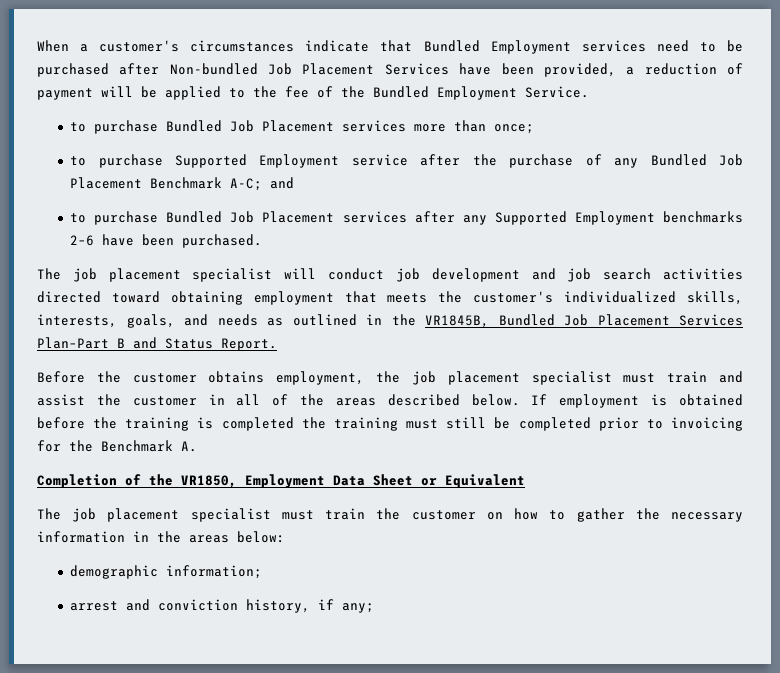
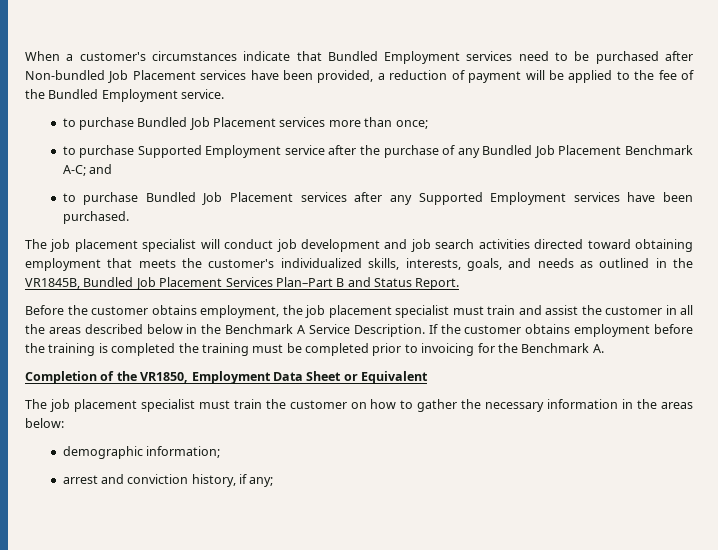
- When a customer's circumstances indicate that Bundled Employment services need to be purchased after Non-bundled Job Placement Services have been provided, a reduction of payment will be applied to the fee of the Bundled Employment Service.
+ When a customer's circumstances indicate that Bundled Employment services need to be purchased after Non-bundled Job Placement services have been provided, a reduction of payment will be applied to the fee of the Bundled Employment service.
- to purchase Bundled Job Placement services after any Supported Employment benchmarks 2–6 have been purchased.
+ to purchase Bundled Job Placement services after any Supported Employment services have been purchased.
- Before the customer obtains employment, the job placement specialist must train and assist the customer in all of the areas described below. If employment is obtained before the training is completed the training must still be completed prior to invoicing for the Benchmark A.
+ Before the customer obtains employment, the job placement specialist must train and assist the customer in all the areas described below in the Benchmark A Service Description. If the customer obtains employment before the training is completed the training must be completed prior to invoicing for the Benchmark A.

